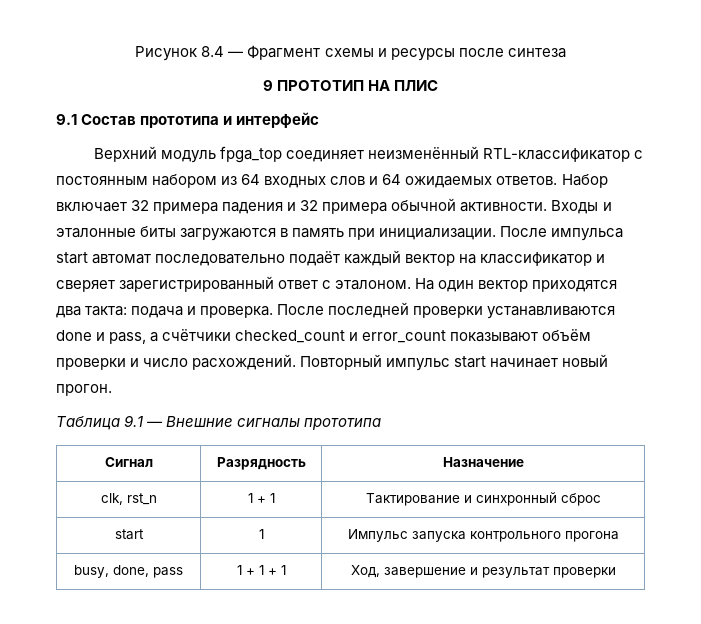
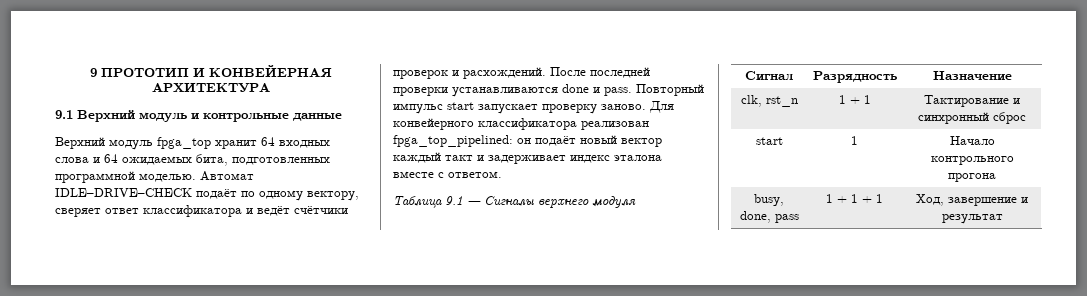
- Рисунок 8.4 — Фрагмент схемы и ресурсы после синтеза
- 9 ПРОТОТИП НА ПЛИС
- 9.1 Состав прототипа и интерфейс
- Верхний модуль fpga_top соединяет неизменённый RTL-классификатор с постоянным набором из 64 входных слов и 64 ожидаемых ответов. Набор включает 32 примера падения и 32 примера обычной активности. Входы и эталонные биты загружаются в память при инициализации. После импульса start автомат последовательно подаёт каждый вектор на классификатор и сверяет зарегистрированный ответ с эталоном. На один вектор приходятся два такта: подача и проверка.
+ 9 ПРОТОТИП И КОНВЕЙЕРНАЯ АРХИТЕКТУРА
+ 9.1 Верхний модуль и контрольные данные
+ Верхний модуль fpga_top хранит 64 входных слова и 64 ожидаемых бита, подготовленных программной моделью. Автомат IDLE–DRIVE–CHECK подаёт по одному вектору, сверяет ответ классификатора и ведёт счётчики проверок и расхождений.
- После последней проверки устанавливаются done и pass, а счётчики checked_count и error_count показывают объём проверки и число расхождений. Повторный импульс start начинает новый прогон.
+ После последней проверки устанавливаются done и pass. Повторный импульс start запускает проверку заново. Для конвейерного классификатора реализован fpga_top_pipelined: он подаёт новый вектор каждый такт и задерживает индекс эталона вместе с ответом.
- Таблица 9.1 — Внешние сигналы прототипа
+ Таблица 9.1 — Сигналы верхнего модуля
- start | 1 | Импульс запуска контрольного прогона
+ start | 1 | Начало контрольного прогона
- busy, done, pass | 1 + 1 + 1 | Ход, завершение и результат проверки
+ busy, done, pass | 1 + 1 + 1 | Ход, завершение и результат

